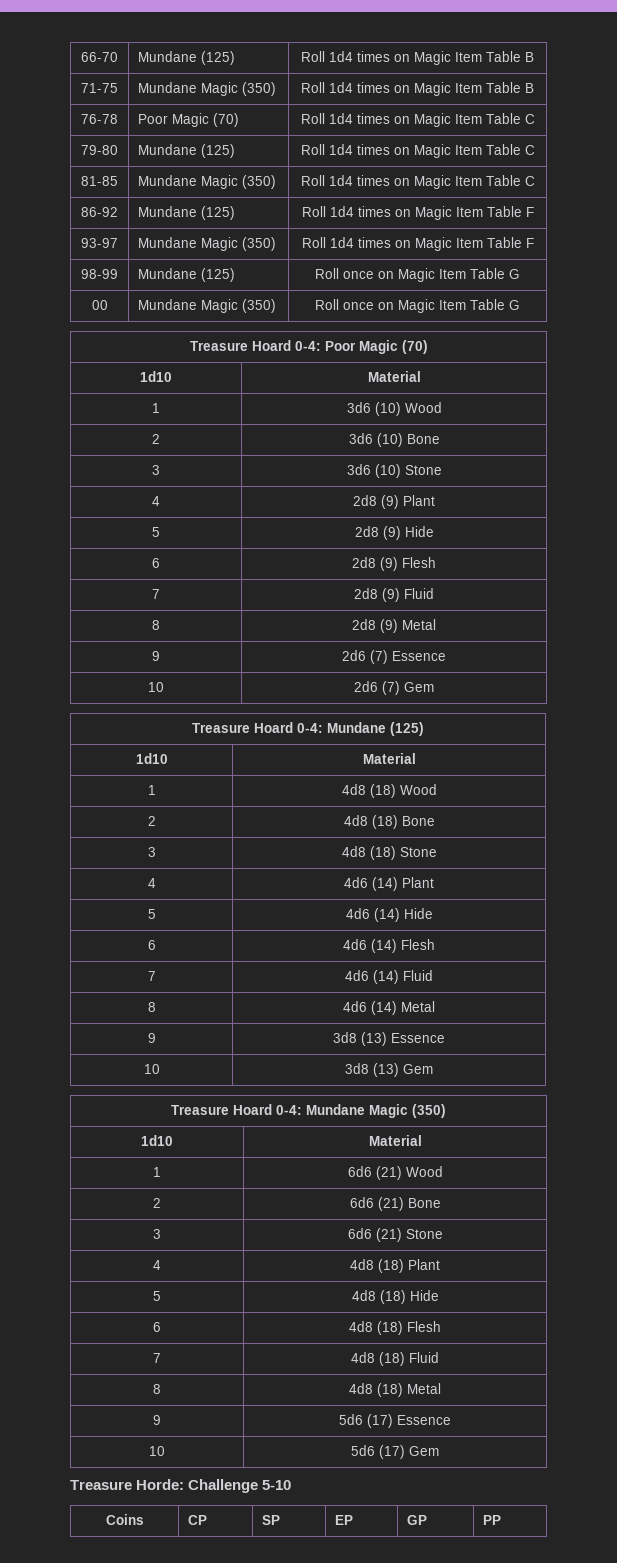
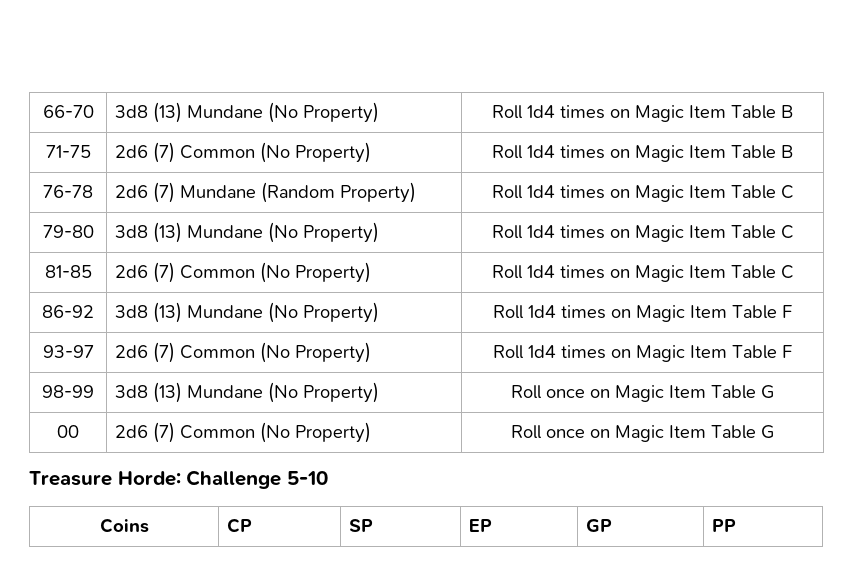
- 66-70 | Mundane (125) | Roll 1d4 times on Magic Item Table B
+ 66-70 | 3d8 (13) Mundane (No Property) | Roll 1d4 times on Magic Item Table B
- 71-75 | Mundane Magic (350) | Roll 1d4 times on Magic Item Table B
+ 71-75 | 2d6 (7) Common (No Property) | Roll 1d4 times on Magic Item Table B
- 76-78 | Poor Magic (70) | Roll 1d4 times on Magic Item Table C
+ 76-78 | 2d6 (7) Mundane (Random Property) | Roll 1d4 times on Magic Item Table C
- 79-80 | Mundane (125) | Roll 1d4 times on Magic Item Table C
+ 79-80 | 3d8 (13) Mundane (No Property) | Roll 1d4 times on Magic Item Table C
- 81-85 | Mundane Magic (350) | Roll 1d4 times on Magic Item Table C
+ 81-85 | 2d6 (7) Common (No Property) | Roll 1d4 times on Magic Item Table C
- 86-92 | Mundane (125) | Roll 1d4 times on Magic Item Table F
+ 86-92 | 3d8 (13) Mundane (No Property) | Roll 1d4 times on Magic Item Table F
- 93-97 | Mundane Magic (350) | Roll 1d4 times on Magic Item Table F
+ 93-97 | 2d6 (7) Common (No Property) | Roll 1d4 times on Magic Item Table F
- 98-99 | Mundane (125) | Roll once on Magic Item Table G
+ 98-99 | 3d8 (13) Mundane (No Property) | Roll once on Magic Item Table G
- 00 | Mundane Magic (350) | Roll once on Magic Item Table G
- Treasure Hoard 0-4: Poor Magic (70)
- 1d10 | Material
- 1 | 3d6 (10) Wood
- 2 | 3d6 (10) Bone
- 3 | 3d6 (10) Stone
- 4 | 2d8 (9) Plant
- 5 | 2d8 (9) Hide
- 6 | 2d8 (9) Flesh
- 7 | 2d8 (9) Fluid
- 8 | 2d8 (9) Metal
- 9 | 2d6 (7) Essence
- 10 | 2d6 (7) Gem
- Treasure Hoard 0-4: Mundane (125)
- 1d10 | Material
- 1 | 4d8 (18) Wood
- 2 | 4d8 (18) Bone
- 3 | 4d8 (18) Stone
- 4 | 4d6 (14) Plant
- 5 | 4d6 (14) Hide
- 6 | 4d6 (14) Flesh
- 7 | 4d6 (14) Fluid
- 8 | 4d6 (14) Metal
- 9 | 3d8 (13) Essence
- 10 | 3d8 (13) Gem
- Treasure Hoard 0-4: Mundane Magic (350)
- 1d10 | Material
- 1 | 6d6 (21) Wood
- 2 | 6d6 (21) Bone
- 3 | 6d6 (21) Stone
- 4 | 4d8 (18) Plant
- 5 | 4d8 (18) Hide
- 6 | 4d8 (18) Flesh
- 7 | 4d8 (18) Fluid
- 8 | 4d8 (18) Metal
- 9 | 5d6 (17) Essence
- 10 | 5d6 (17) Gem
+ 00 | 2d6 (7) Common (No Property) | Roll once on Magic Item Table G

